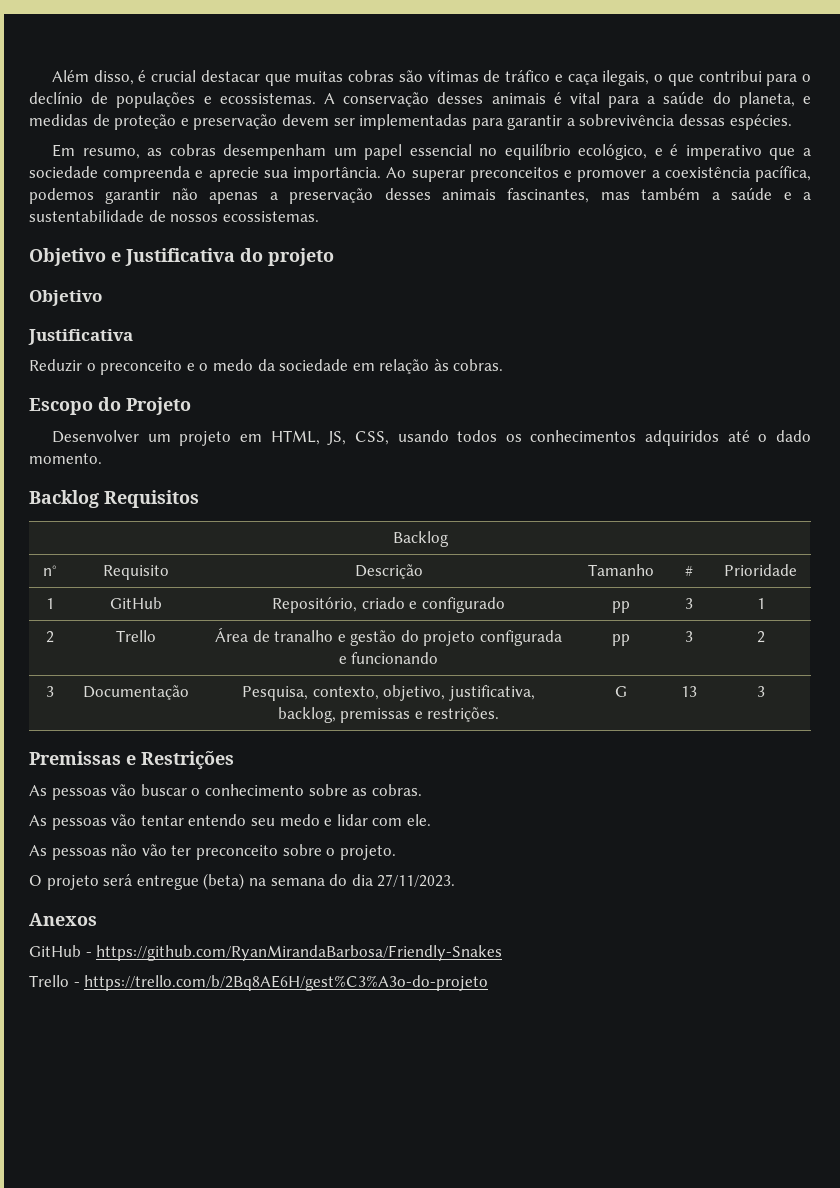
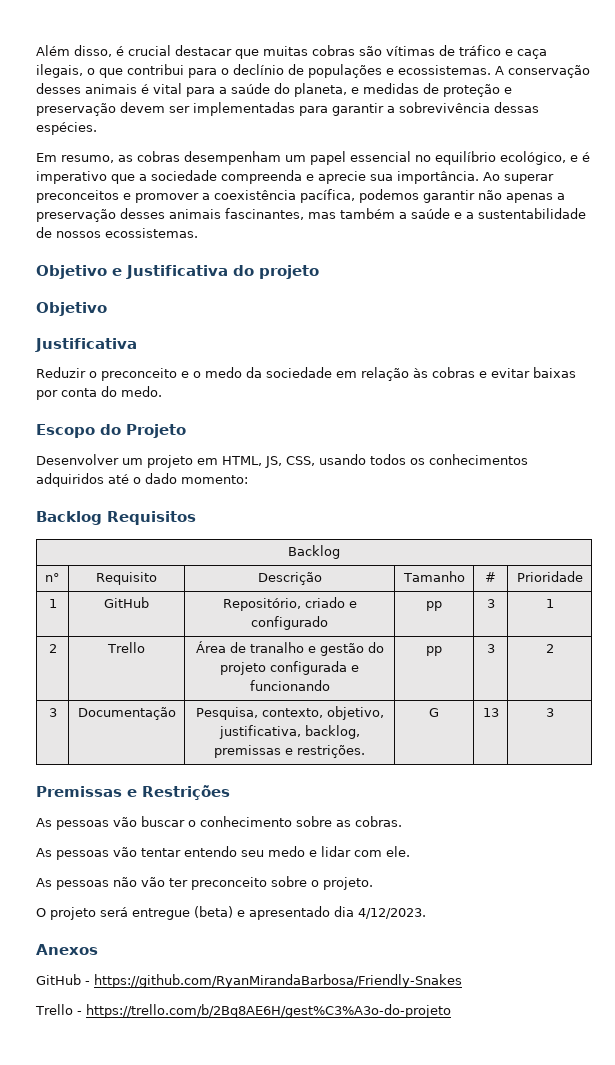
- Reduzir o preconceito e o medo da sociedade em relação às cobras.
+ Reduzir o preconceito e o medo da sociedade em relação às cobras e evitar baixas por conta do medo.
- Desenvolver um projeto em HTML, JS, CSS, usando todos os conhecimentos adquiridos até o dado momento.
+ Desenvolver um projeto em HTML, JS, CSS, usando todos os conhecimentos adquiridos até o dado momento:
- O projeto será entregue (beta) na semana do dia 27/11/2023.
+ O projeto será entregue (beta) e apresentado dia 4/12/2023.

